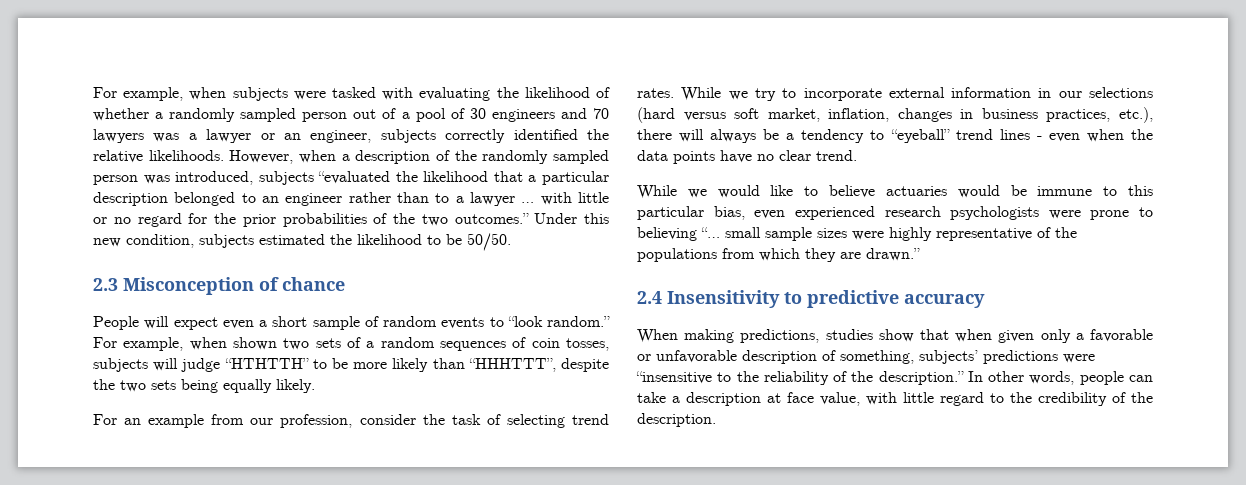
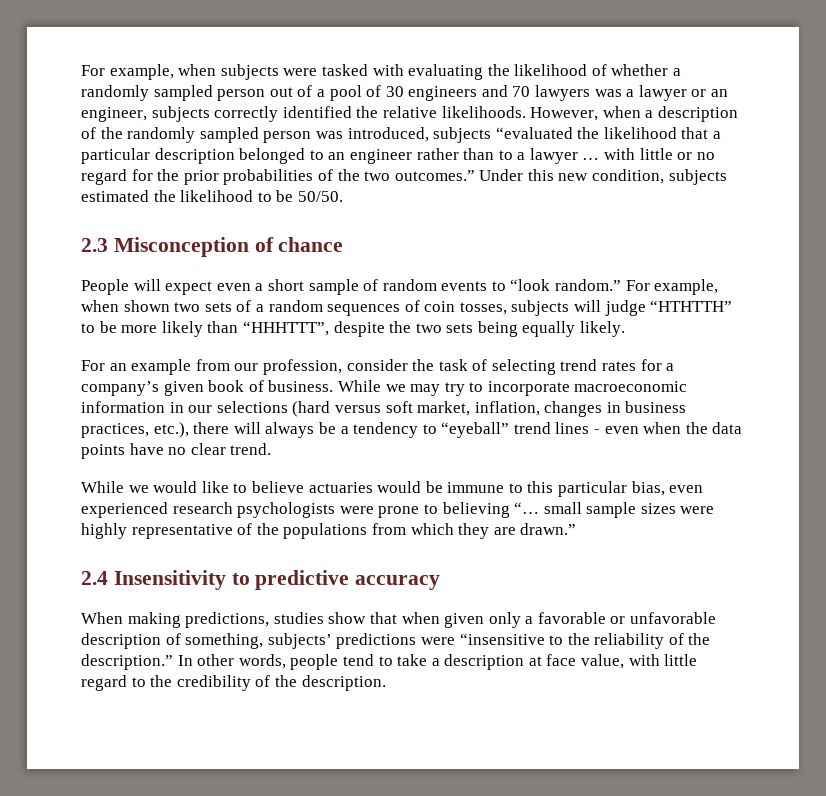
- For an example from our profession, consider the task of selecting trend rates. While we try to incorporate external information in our selections (hard versus soft market, inflation, changes in business practices, etc.), there will always be a tendency to “eyeball” trend lines - even when the data points have no clear trend.
+ For an example from our profession, consider the task of selecting trend rates for a company’s given book of business. While we may try to incorporate macroeconomic information in our selections (hard versus soft market, inflation, changes in business practices, etc.), there will always be a tendency to “eyeball” trend lines - even when the data points have no clear trend.
- In other words, people can take a description at face value, with little regard to the credibility of the description.
+ In other words, people tend to take a description at face value, with little regard to the credibility of the description.

